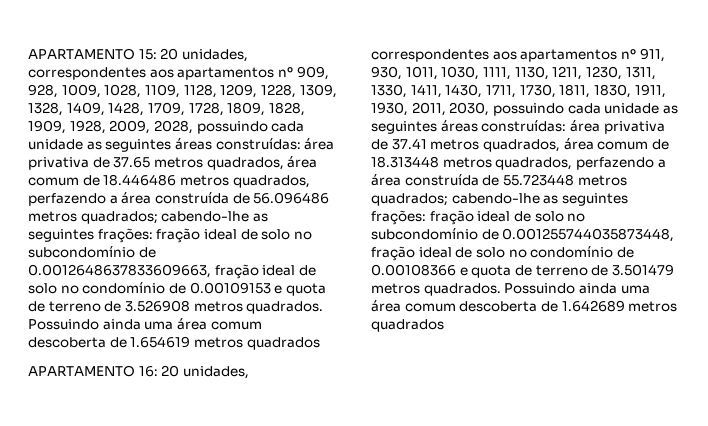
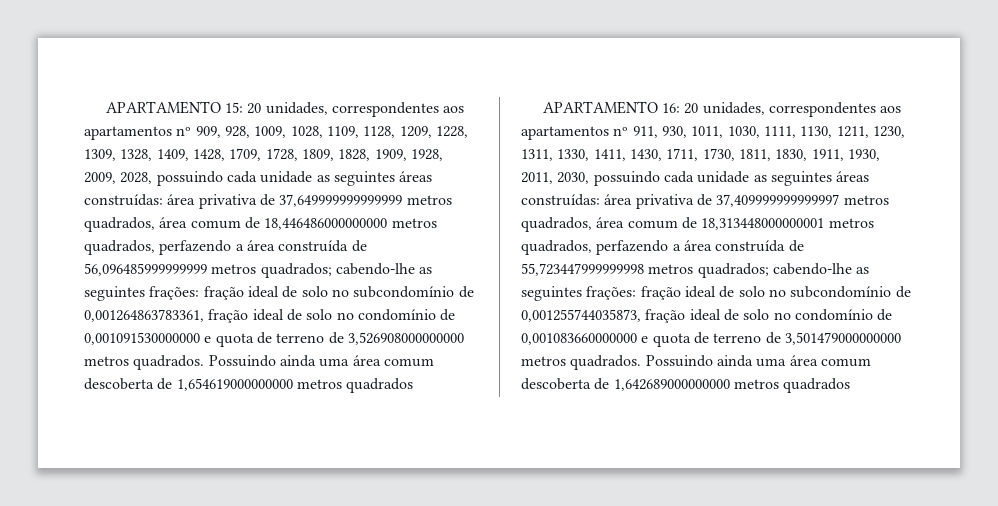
- APARTAMENTO 15: 20 unidades, correspondentes aos apartamentos nº 909, 928, 1009, 1028, 1109, 1128, 1209, 1228, 1309, 1328, 1409, 1428, 1709, 1728, 1809, 1828, 1909, 1928, 2009, 2028, possuindo cada unidade as seguintes áreas construídas: área privativa de 37.65 metros quadrados, área comum de 18.446486 metros quadrados, perfazendo a área construída de 56.096486 metros quadrados; cabendo-lhe as seguintes frações: fração ideal de solo no subcondomínio de 0.0012648637833609663, fração ideal de solo no condomínio de 0.00109153 e quota de terreno de 3.526908 metros quadrados. Possuindo ainda uma área comum descoberta de 1.654619 metros quadrados
+ APARTAMENTO 15: 20 unidades, correspondentes aos apartamentos nº 909, 928, 1009, 1028, 1109, 1128, 1209, 1228, 1309, 1328, 1409, 1428, 1709, 1728, 1809, 1828, 1909, 1928, 2009, 2028, possuindo cada unidade as seguintes áreas construídas: área privativa de 37,649999999999999 metros quadrados, área comum de 18,446486000000000 metros quadrados, perfazendo a área construída de 56,096485999999999 metros quadrados; cabendo-lhe as seguintes frações: fração ideal de solo no subcondomínio de 0,001264863783361, fração ideal de solo no condomínio de 0,001091530000000 e quota de terreno de 3,526908000000000 metros quadrados. Possuindo ainda uma área comum descoberta de 1,654619000000000 metros quadrados
- APARTAMENTO 16: 20 unidades, correspondentes aos apartamentos nº 911, 930, 1011, 1030, 1111, 1130, 1211, 1230, 1311, 1330, 1411, 1430, 1711, 1730, 1811, 1830, 1911, 1930, 2011, 2030, possuindo cada unidade as seguintes áreas construídas: área privativa de 37.41 metros quadrados, área comum de 18.313448 metros quadrados, perfazendo a área construída de 55.723448 metros quadrados; cabendo-lhe as seguintes frações: fração ideal de solo no subcondomínio de 0.001255744035873448, fração ideal de solo no condomínio de 0.00108366 e quota de terreno de 3.501479 metros quadrados. Possuindo ainda uma área comum descoberta de 1.642689 metros quadrados
+ APARTAMENTO 16: 20 unidades, correspondentes aos apartamentos nº 911, 930, 1011, 1030, 1111, 1130, 1211, 1230, 1311, 1330, 1411, 1430, 1711, 1730, 1811, 1830, 1911, 1930, 2011, 2030, possuindo cada unidade as seguintes áreas construídas: área privativa de 37,409999999999997 metros quadrados, área comum de 18,313448000000001 metros quadrados, perfazendo a área construída de 55,723447999999998 metros quadrados; cabendo-lhe as seguintes frações: fração ideal de solo no subcondomínio de 0,001255744035873, fração ideal de solo no condomínio de 0,001083660000000 e quota de terreno de 3,501479000000000 metros quadrados. Possuindo ainda uma área comum descoberta de 1,642689000000000 metros quadrados

